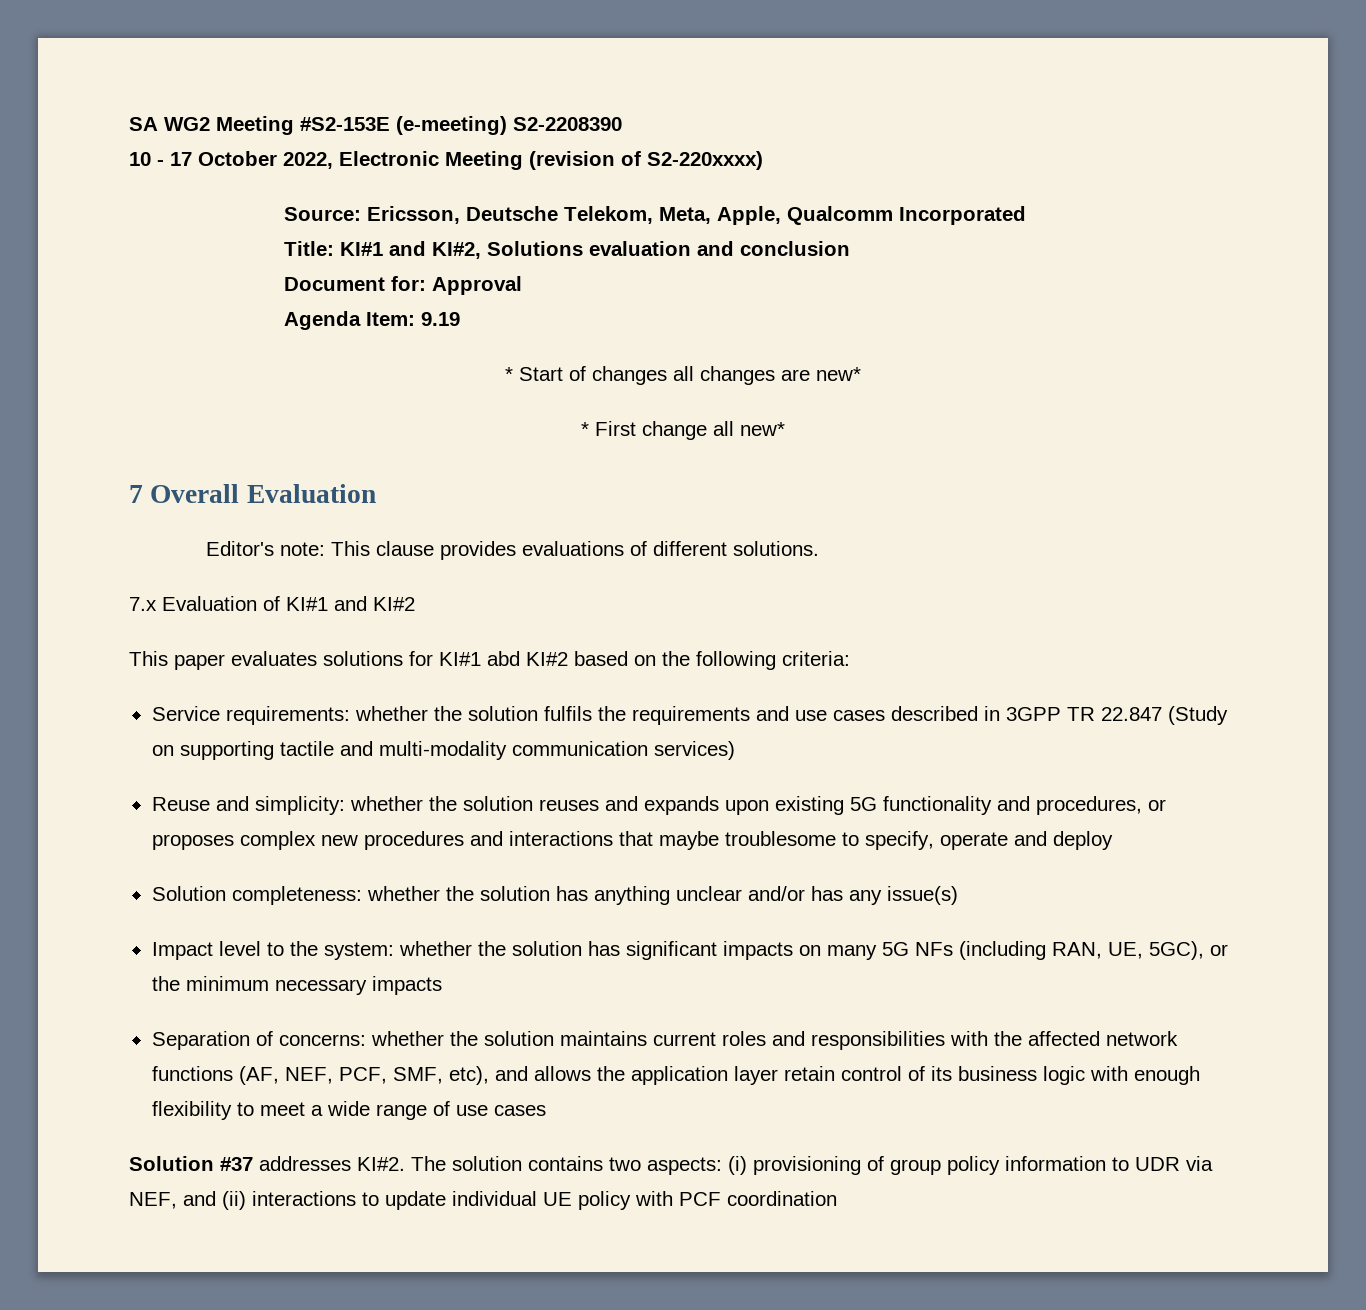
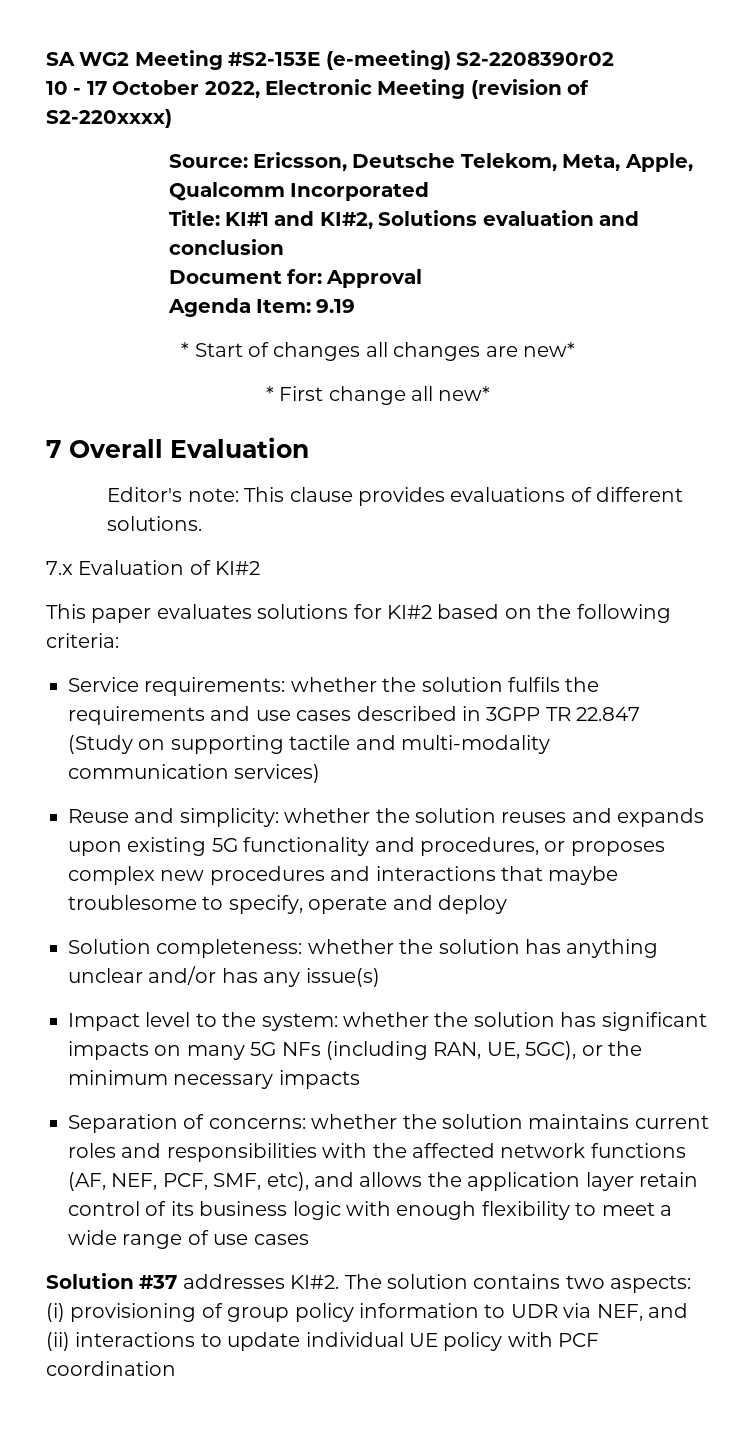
- SA WG2 Meeting #S2-153E (e-meeting) S2-2208390
+ SA WG2 Meeting #S2-153E (e-meeting) S2-2208390r02
- 7.x Evaluation of KI#1 and KI#2
+ 7.x Evaluation of KI#2
- This paper evaluates solutions for KI#1 abd KI#2 based on the following criteria:
+ This paper evaluates solutions for KI#2 based on the following criteria:

